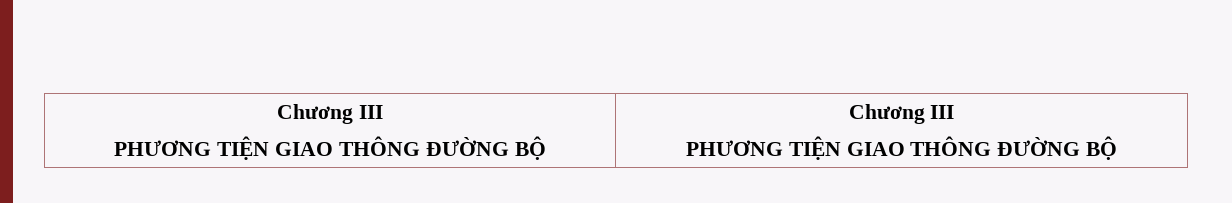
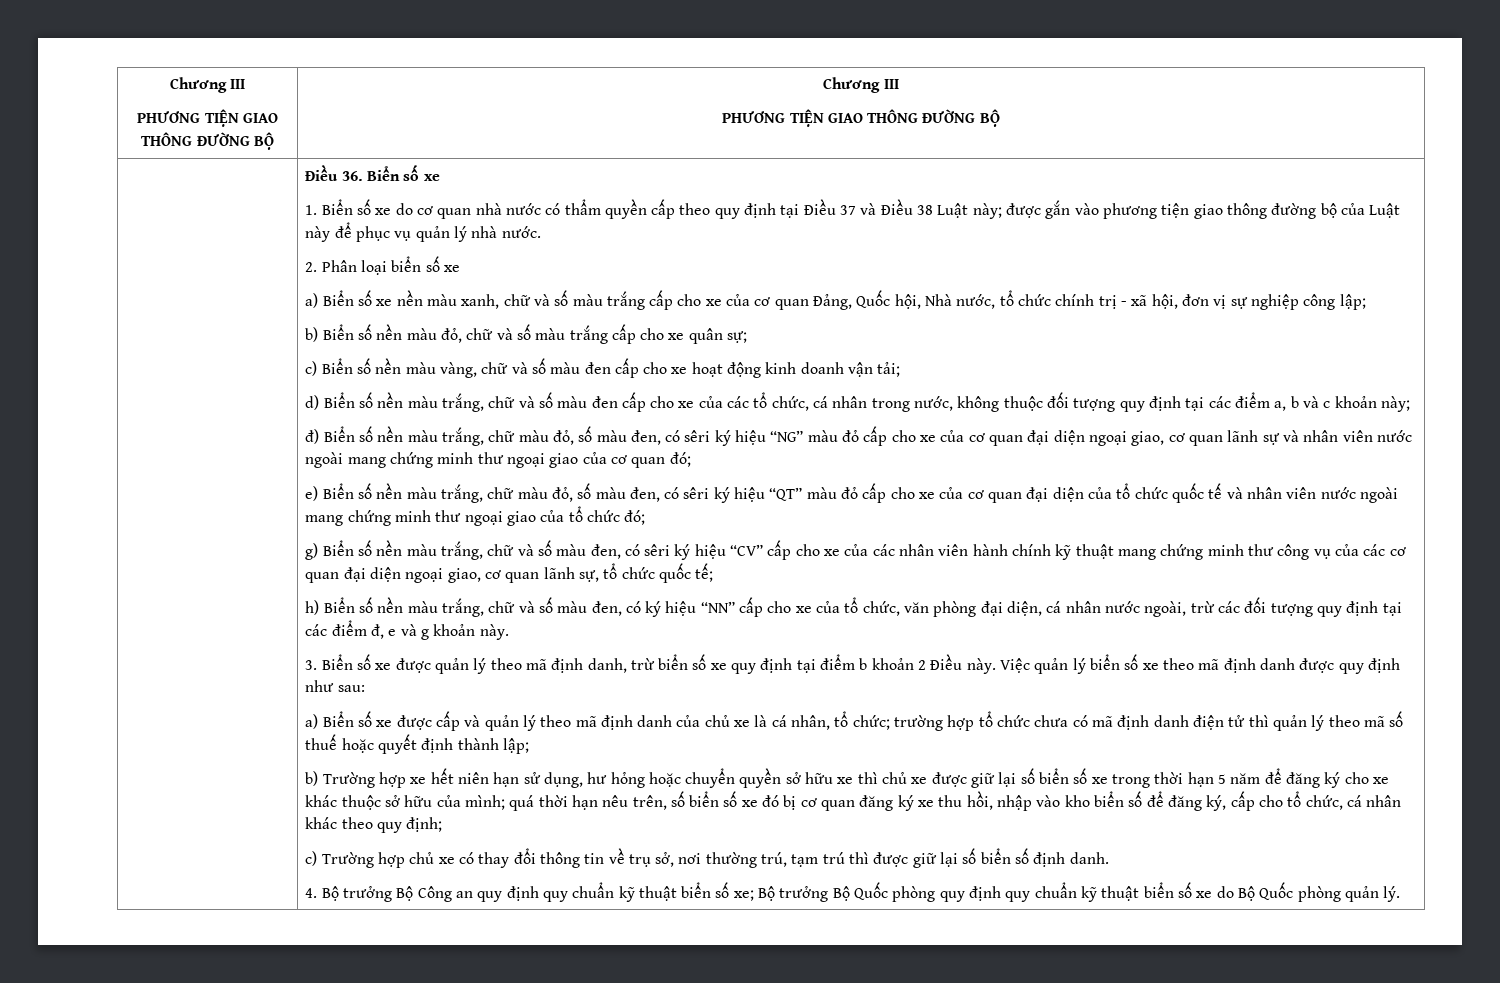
+ Điều 36. Biển số xe
+ 1. Biển số xe do cơ quan nhà nước có thẩm quyền cấp theo quy định tại Điều 37 và Điều 38 Luật này; được gắn vào phương tiện giao thông đường bộ của Luật này để phục vụ quản lý nhà nước.
+ 2. Phân loại biển số xe
+ a) Biển số xe nền màu xanh, chữ và số màu trắng cấp cho xe của cơ quan Đảng, Quốc hội, Nhà nước, tổ chức chính trị - xã hội, đơn vị sự nghiệp công lập;
+ b) Biển số nền màu đỏ, chữ và số màu trắng cấp cho xe quân sự;
+ c) Biển số nền màu vàng, chữ và số màu đen cấp cho xe hoạt động kinh doanh vận tải;
+ d) Biển số nền màu trắng, chữ và số màu đen cấp cho xe của các tổ chức, cá nhân trong nước, không thuộc đối tượng quy định tại các điểm a, b và c khoản này;
+ đ) Biển số nền màu trắng, chữ màu đỏ, số màu đen, có sêri ký hiệu “NG” màu đỏ cấp cho xe của cơ quan đại diện ngoại giao, cơ quan lãnh sự và nhân viên nước ngoài mang chứng minh thư ngoại giao của cơ quan đó;
+ e) Biển số nền màu trắng, chữ màu đỏ, số màu đen, có sêri ký hiệu “QT” màu đỏ cấp cho xe của cơ quan đại diện của tổ chức quốc tế và nhân viên nước ngoài mang chứng minh thư ngoại giao của tổ chức đó;
+ g) Biển số nền màu trắng, chữ và số màu đen, có sêri ký hiệu “CV” cấp cho xe của các nhân viên hành chính kỹ thuật mang chứng minh thư công vụ của các cơ quan đại diện ngoại giao, cơ quan lãnh sự, tổ chức quốc tế;
+ h) Biển số nền màu trắng, chữ và số màu đen, có ký hiệu “NN” cấp cho xe của tổ chức, văn phòng đại diện, cá nhân nước ngoài, trừ các đối tượng quy định tại các điểm đ, e và g khoản này.
+ 3. Biển số xe được quản lý theo mã định danh, trừ biển số xe quy định tại điểm b khoản 2 Điều này. Việc quản lý biển số xe theo mã định danh được quy định như sau:
+ a) Biển số xe được cấp và quản lý theo mã định danh của chủ xe là cá nhân, tổ chức; trường hợp tổ chức chưa có mã định danh điện tử thì quản lý theo mã số thuế hoặc quyết định thành lập;
+ b) Trường hợp xe hết niên hạn sử dụng, hư hỏng hoặc chuyển quyền sở hữu xe thì chủ xe được giữ lại số biển số xe trong thời hạn 5 năm để đăng ký cho xe khác thuộc sở hữu của mình; quá thời hạn nêu trên, số biển số xe đó bị cơ quan đăng ký xe thu hồi, nhập vào kho biển số để đăng ký, cấp cho tổ chức, cá nhân khác theo quy định;
+ c) Trường hợp chủ xe có thay đổi thông tin về trụ sở, nơi thường trú, tạm trú thì được giữ lại số biển số định danh.
+ 4. Bộ trưởng Bộ Công an quy định quy chuẩn kỹ thuật biển số xe; Bộ trưởng Bộ Quốc phòng quy định quy chuẩn kỹ thuật biển số xe do Bộ Quốc phòng quản lý.

